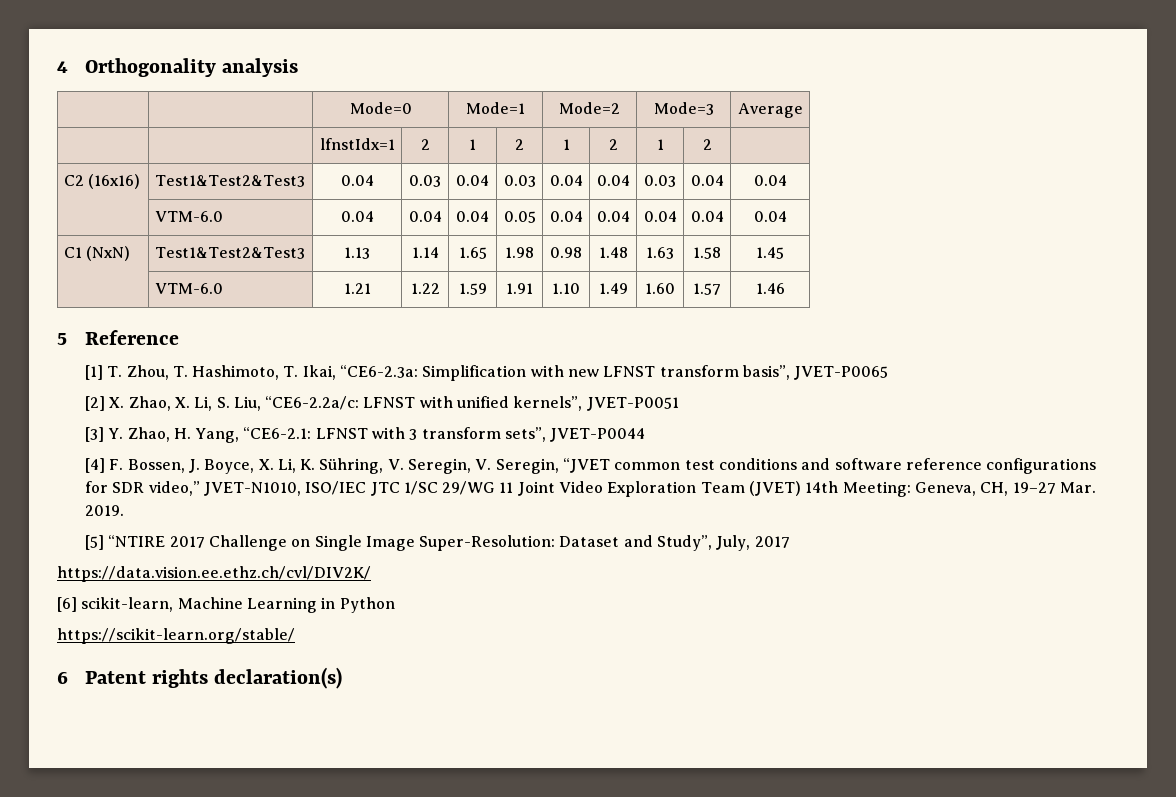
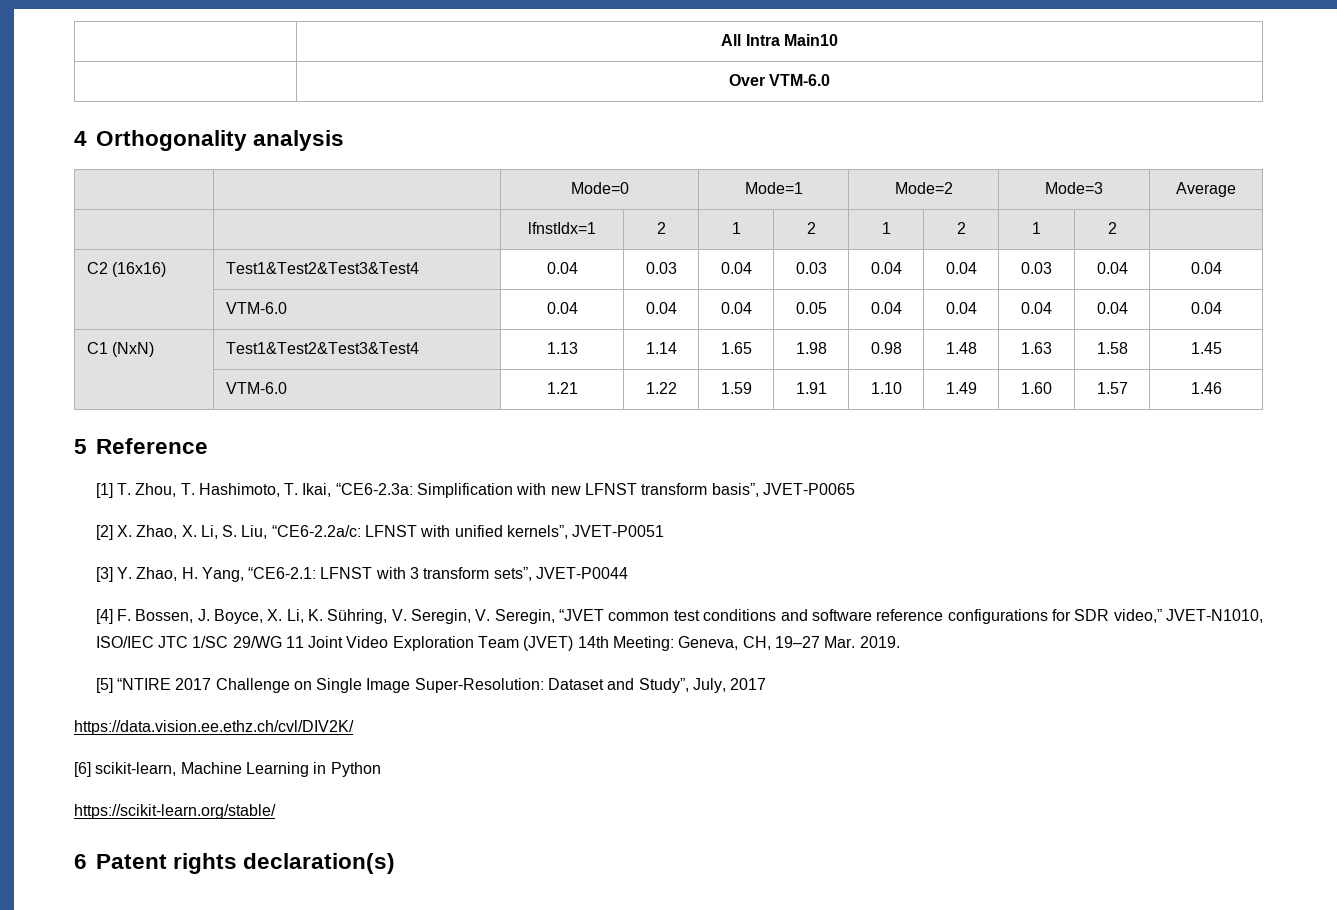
+ | All Intra Main10
+ | Over VTM-6.0
- C2 (16x16) | Test1&Test2&Test3 | 0.04 | 0.03 | 0.04 | 0.03 | 0.04 | 0.04 | 0.03 | 0.04 | 0.04
+ C2 (16x16) | Test1&Test2&Test3&Test4 | 0.04 | 0.03 | 0.04 | 0.03 | 0.04 | 0.04 | 0.03 | 0.04 | 0.04
- C1 (NxN) | Test1&Test2&Test3 | 1.13 | 1.14 | 1.65 | 1.98 | 0.98 | 1.48 | 1.63 | 1.58 | 1.45
+ C1 (NxN) | Test1&Test2&Test3&Test4 | 1.13 | 1.14 | 1.65 | 1.98 | 0.98 | 1.48 | 1.63 | 1.58 | 1.45

